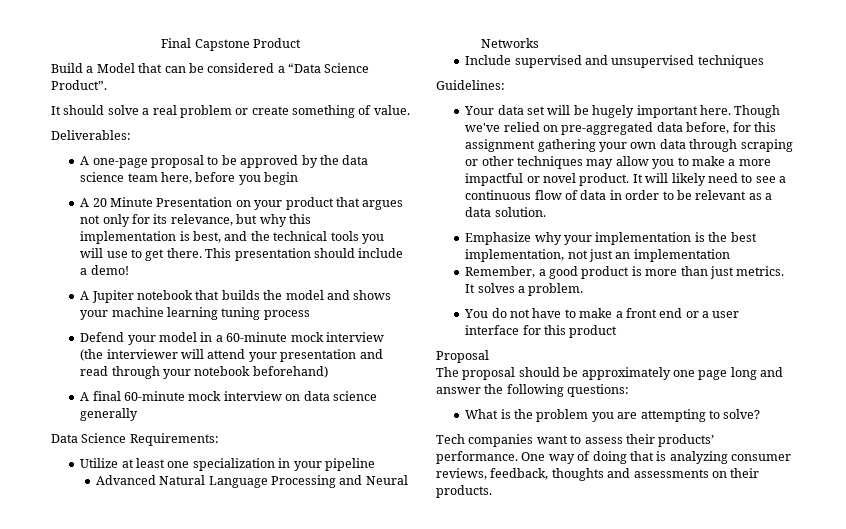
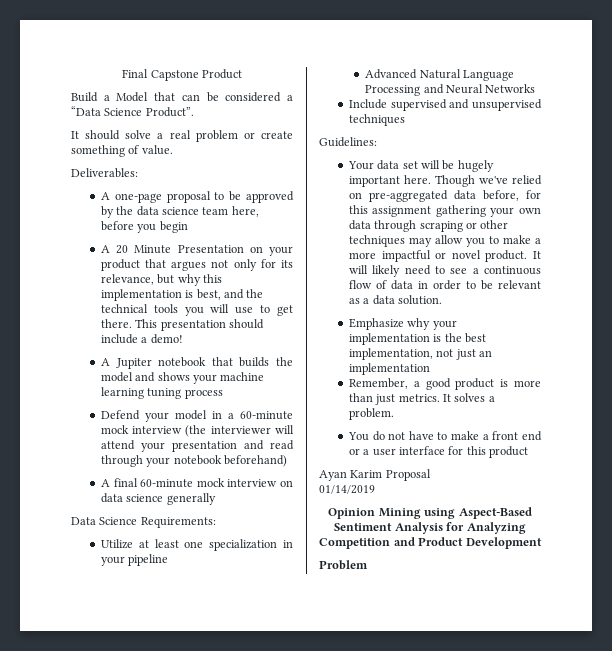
- Proposal
+ Ayan Karim Proposal
- The proposal should be approximately one page long and answer the following questions:
- What is the problem you are attempting to solve?
- Tech companies want to assess their products’ performance. One way of doing that is analyzing consumer reviews, feedback, thoughts and assessments on their products.
+ 01/14/2019
+ Opinion Mining using Aspect-Based Sentiment Analysis for Analyzing Competition and Product Development
+ Problem

